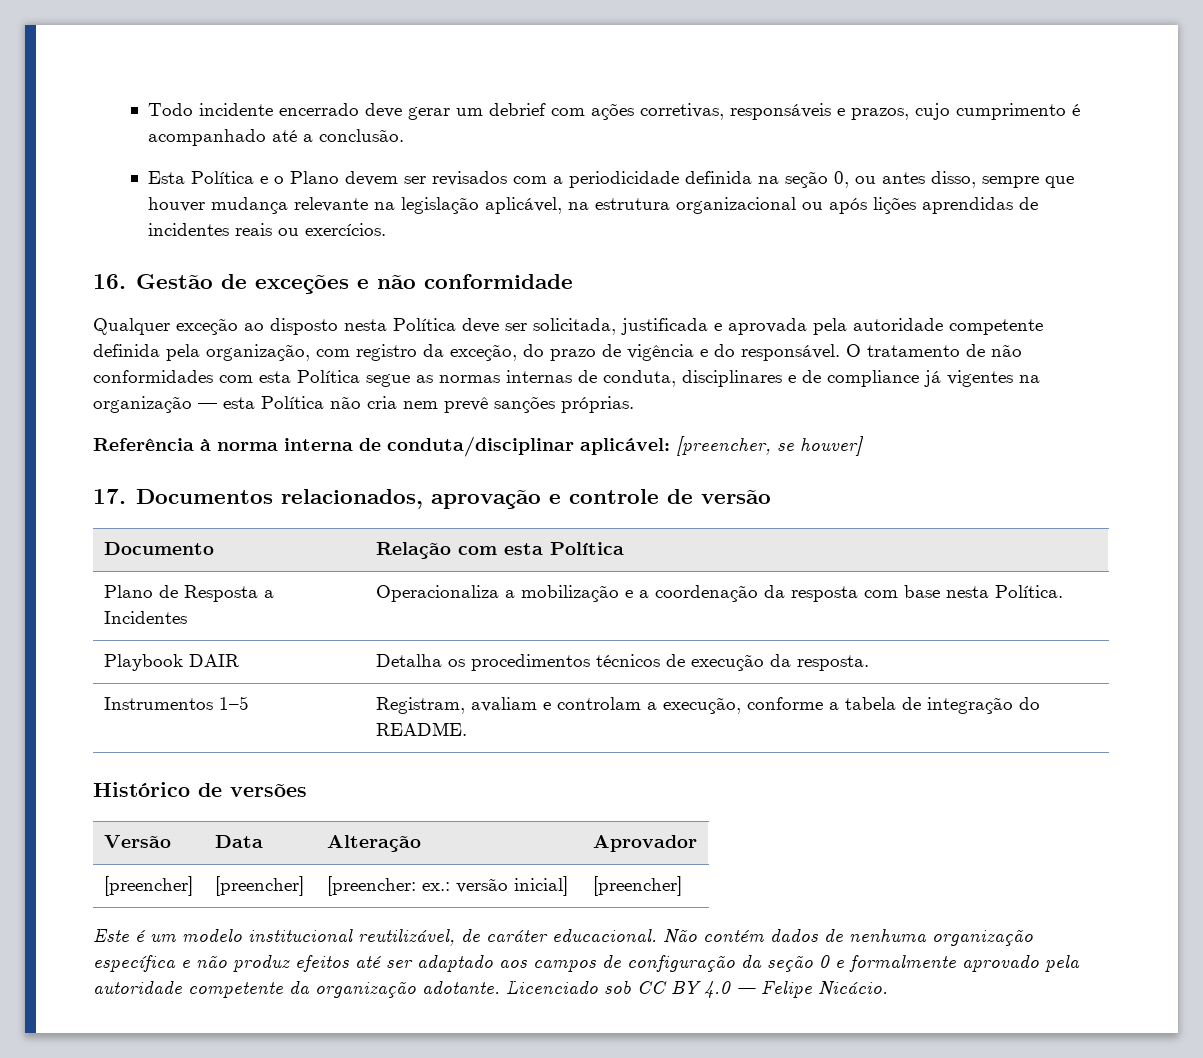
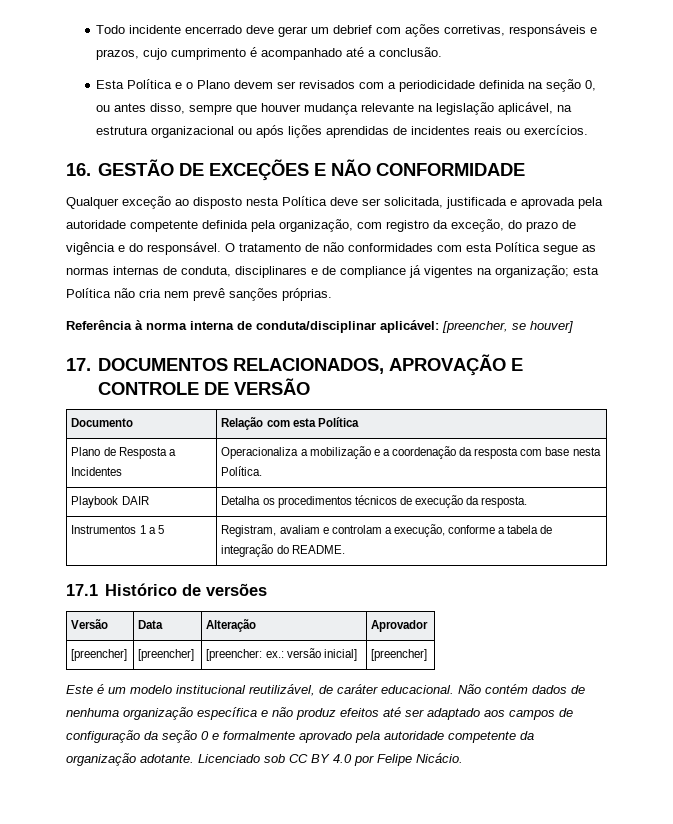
- 16. Gestão de exceções e não conformidade
+ 16. GESTÃO DE EXCEÇÕES E NÃO CONFORMIDADE
- O tratamento de não conformidades com esta Política segue as normas internas de conduta, disciplinares e de compliance já vigentes na organização — esta Política não cria nem prevê sanções próprias.
+ O tratamento de não conformidades com esta Política segue as normas internas de conduta, disciplinares e de compliance já vigentes na organização; esta Política não cria nem prevê sanções próprias.
- 17. Documentos relacionados, aprovação e controle de versão
+ 17. DOCUMENTOS RELACIONADOS, APROVAÇÃO E CONTROLE DE VERSÃO
- Instrumentos 1–5 | Registram, avaliam e controlam a execução, conforme a tabela de integração do README.
+ Instrumentos 1 a 5 | Registram, avaliam e controlam a execução, conforme a tabela de integração do README.
- Histórico de versões
+ 17.1 Histórico de versões
- Licenciado sob CC BY 4.0 — Felipe Nicácio.
+ Licenciado sob CC BY 4.0 por Felipe Nicácio.

